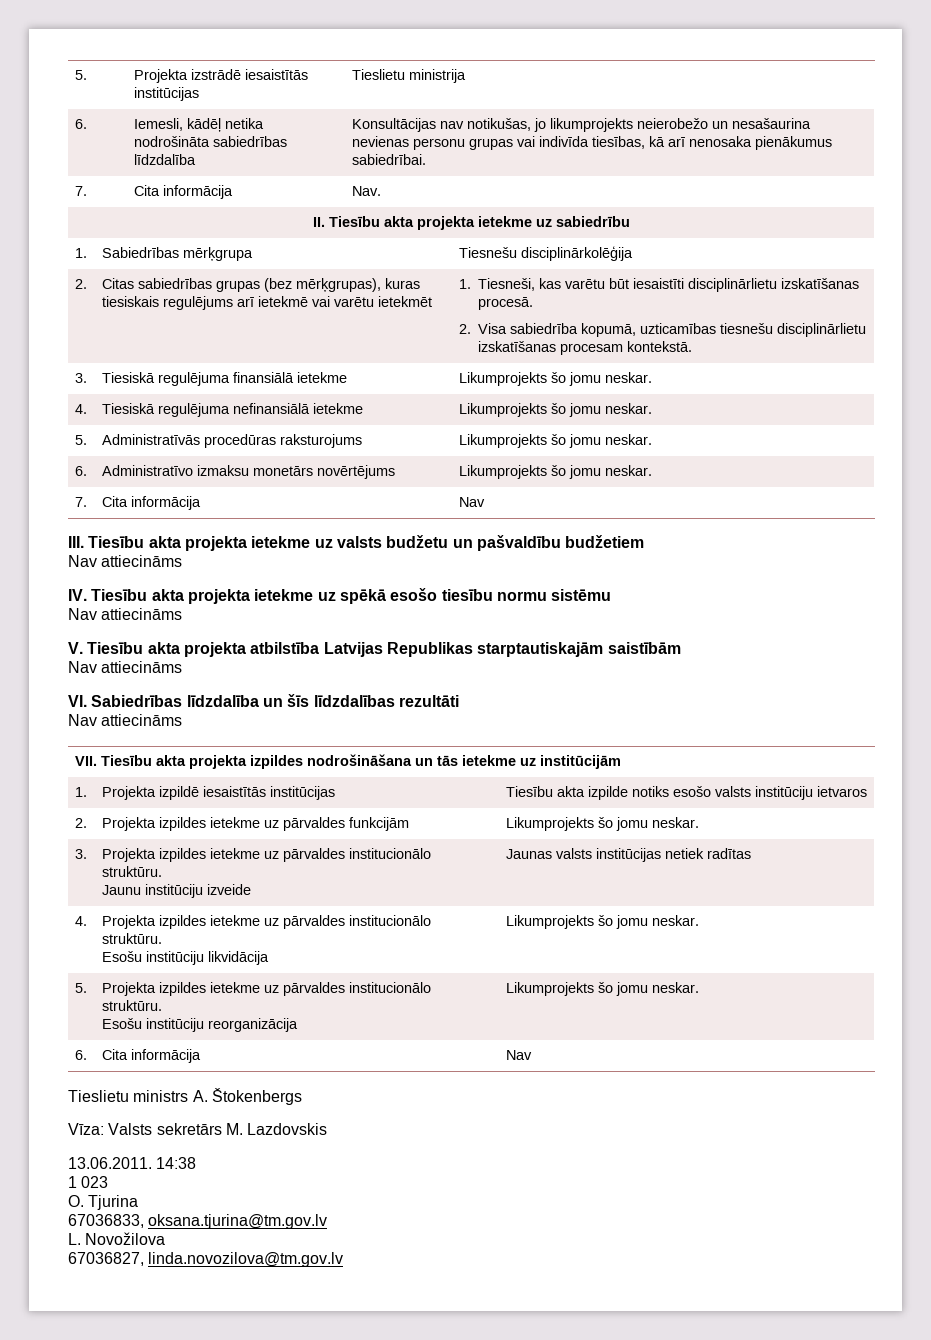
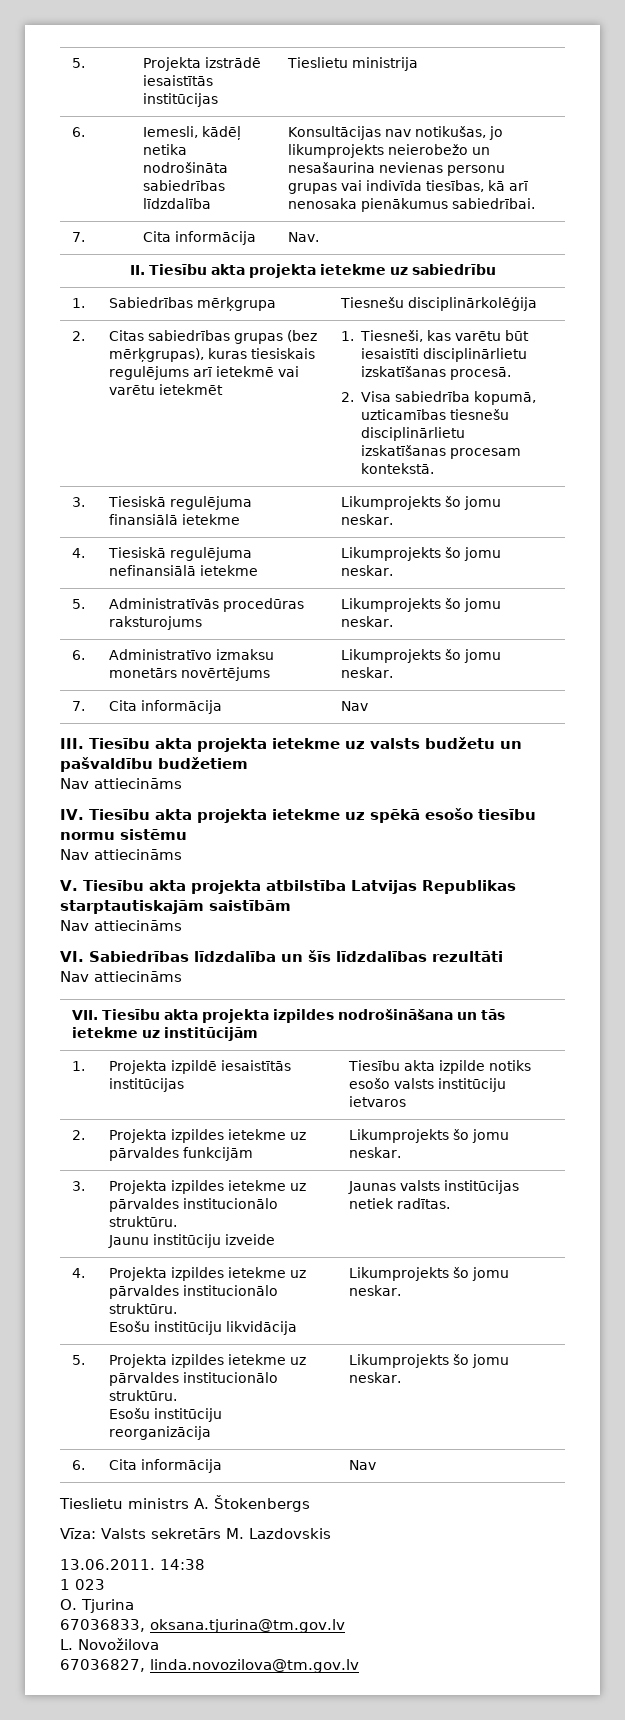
  3. | Projekta izpildes ietekme uz pārvaldes institucionālo struktūru.
- Jaunu institūciju izveide | Jaunas valsts institūcijas netiek radītas
+ Jaunu institūciju izveide | Jaunas valsts institūcijas netiek radītas.

